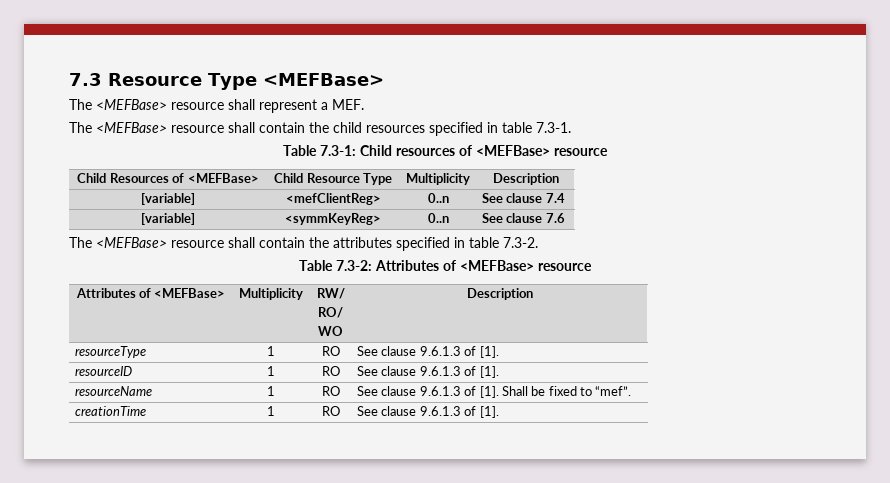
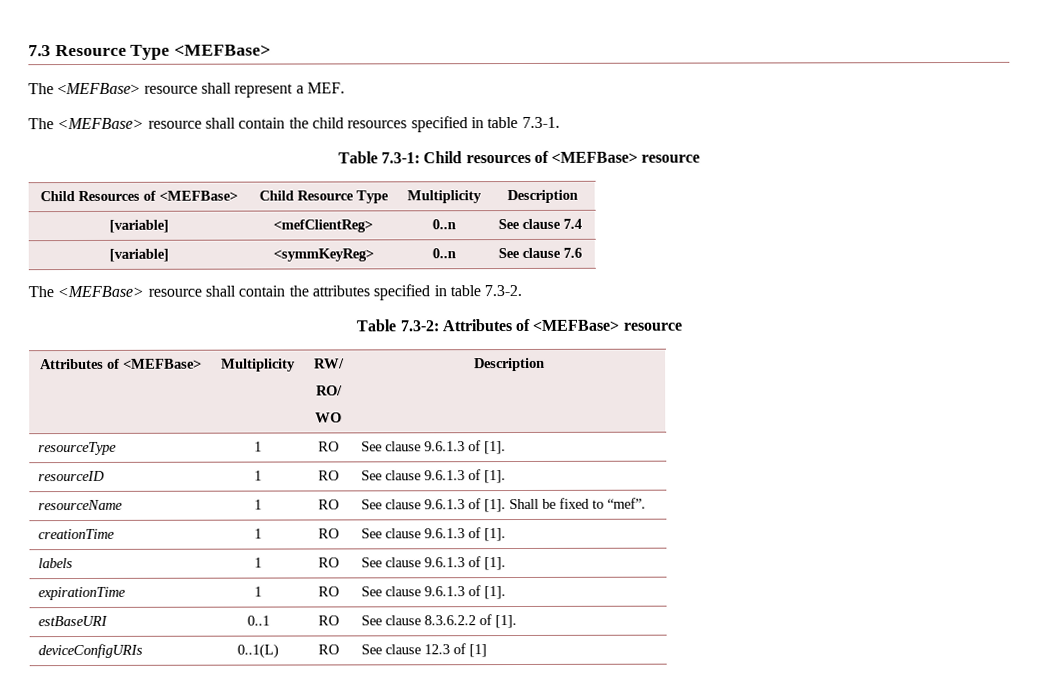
+ labels | 1 | RO | See clause 9.6.1.3 of [1].
+ expirationTime | 1 | RO | See clause 9.6.1.3 of [1].
+ estBaseURI | 0..1 | RO | See clause 8.3.6.2.2 of [1].
+ deviceConfigURIs | 0..1(L) | RO | See clause 12.3 of [1]

